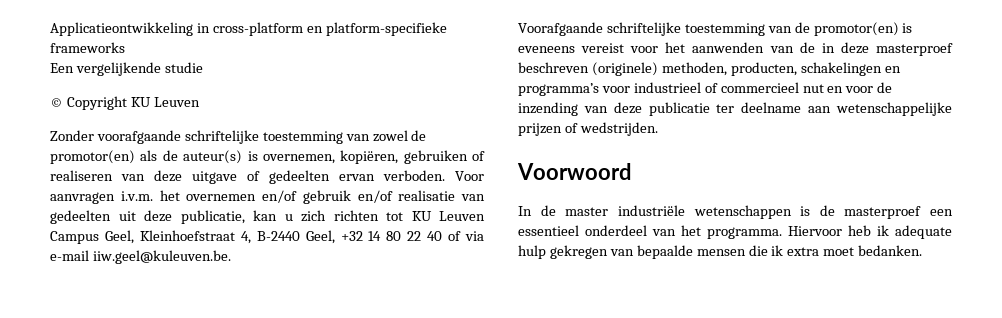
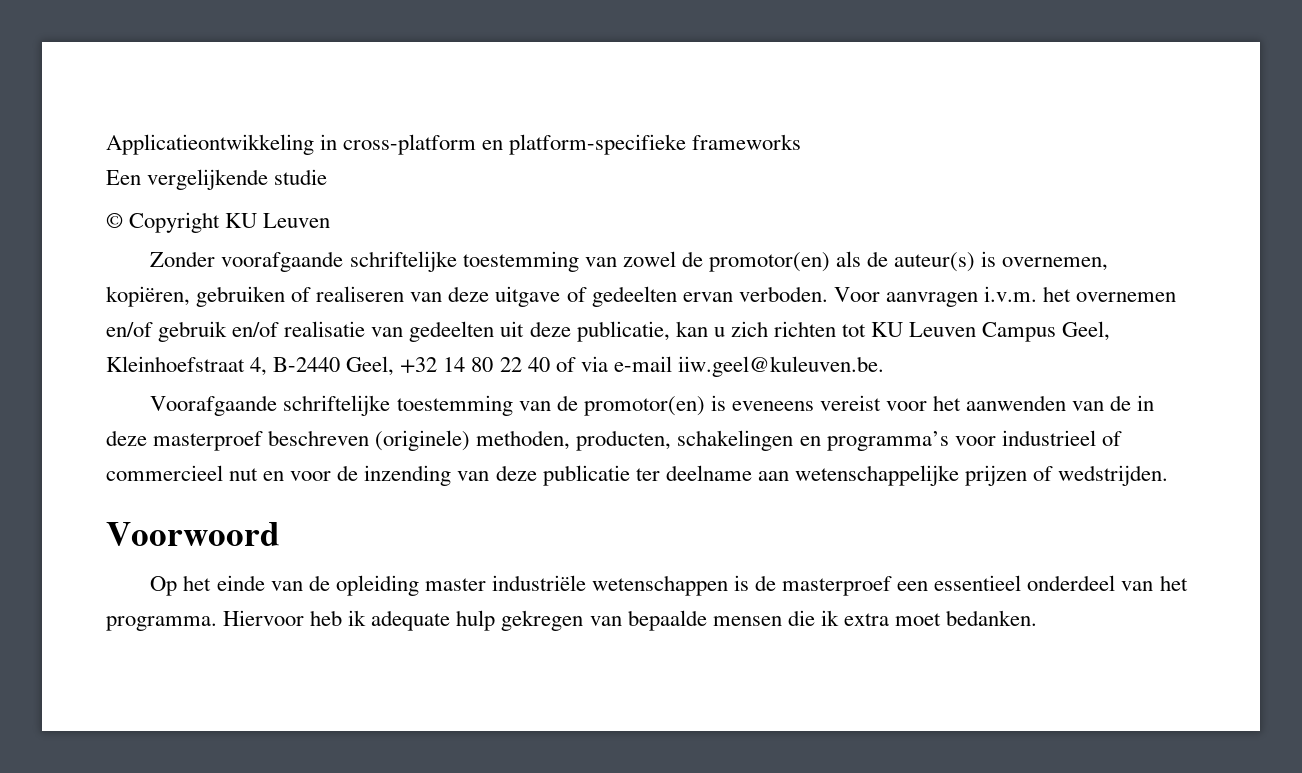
- In de master industriële wetenschappen is de masterproef een essentieel onderdeel van het programma.
+ Op het einde van de opleiding master industriële wetenschappen is de masterproef een essentieel onderdeel van het programma.

